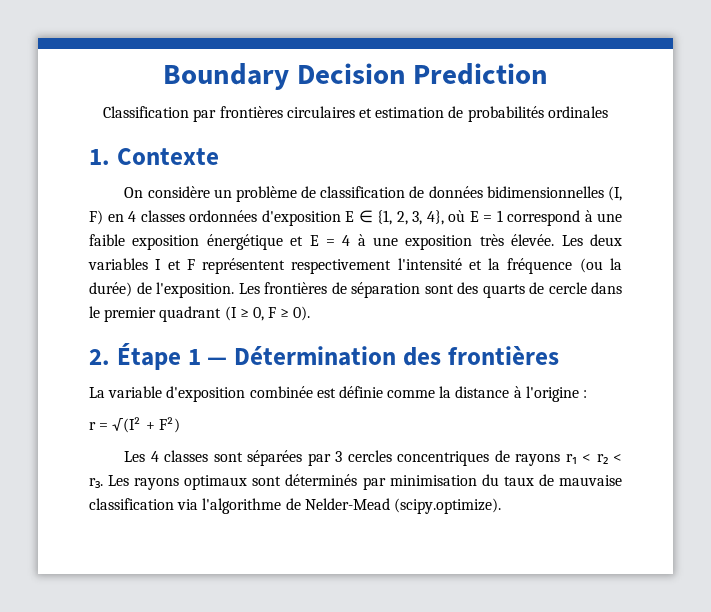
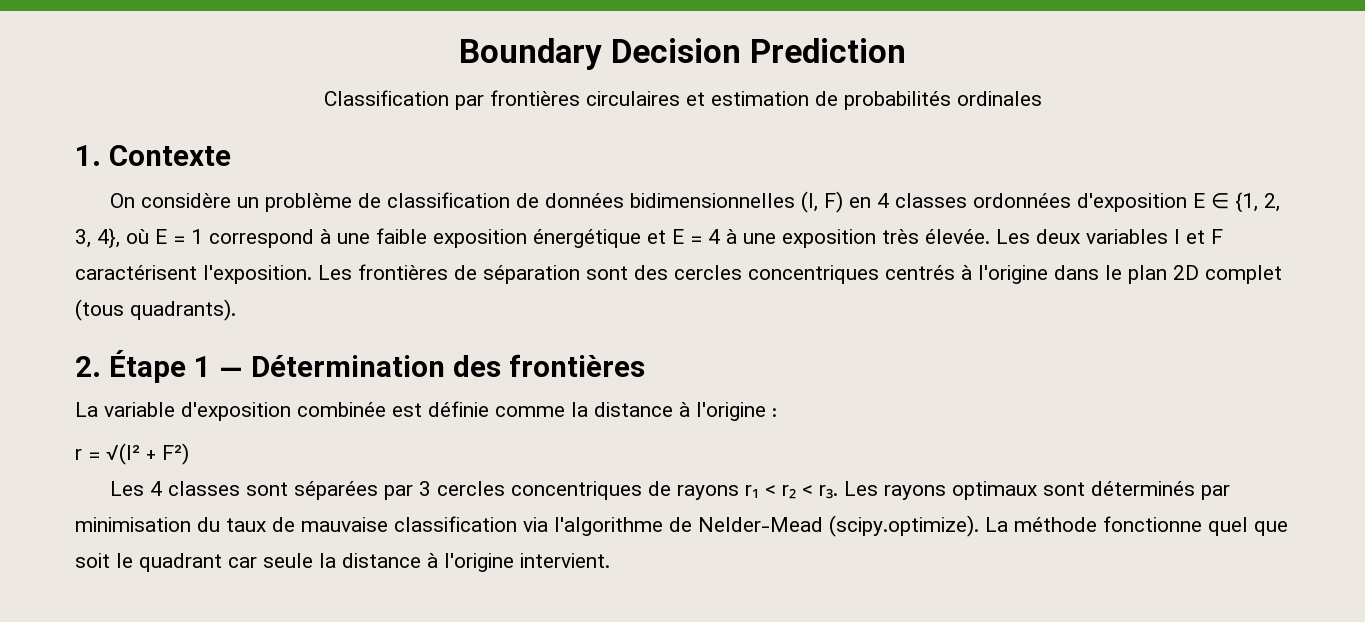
- Les deux variables I et F représentent respectivement l'intensité et la fréquence (ou la durée) de l'exposition.
+ Les deux variables I et F caractérisent l'exposition.
- Les frontières de séparation sont des quarts de cercle dans le premier quadrant (I ≥ 0, F ≥ 0).
+ Les frontières de séparation sont des cercles concentriques centrés à l'origine dans le plan 2D complet (tous quadrants).
- Les rayons optimaux sont déterminés par minimisation du taux de mauvaise classification via l'algorithme de Nelder-Mead (scipy.optimize).
+ Les rayons optimaux sont déterminés par minimisation du taux de mauvaise classification via l'algorithme de Nelder-Mead (scipy.optimize). La méthode fonctionne quel que soit le quadrant car seule la distance à l'origine intervient.

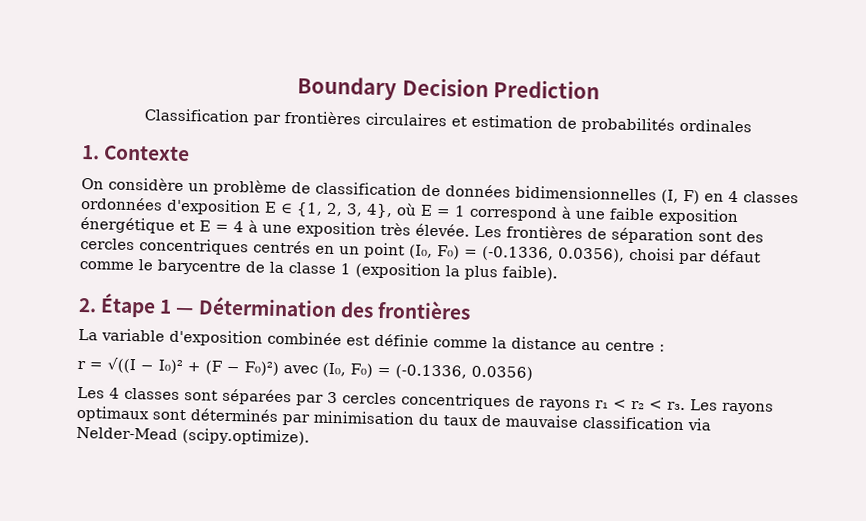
- Les deux variables I et F caractérisent l'exposition. Les frontières de séparation sont des cercles concentriques centrés à l'origine dans le plan 2D complet (tous quadrants).
+ Les frontières de séparation sont des cercles concentriques centrés en un point (I₀, F₀) = (-0.1336, 0.0356), choisi par défaut comme le barycentre de la classe 1 (exposition la plus faible).
- La variable d'exposition combinée est définie comme la distance à l'origine :
+ La variable d'exposition combinée est définie comme la distance au centre :
- r = √(I² + F²)
+ r = √((I − I₀)² + (F − F₀)²) avec (I₀, F₀) = (-0.1336, 0.0356)
- Les rayons optimaux sont déterminés par minimisation du taux de mauvaise classification via l'algorithme de Nelder-Mead (scipy.optimize). La méthode fonctionne quel que soit le quadrant car seule la distance à l'origine intervient.
+ Les rayons optimaux sont déterminés par minimisation du taux de mauvaise classification via Nelder-Mead (scipy.optimize).

